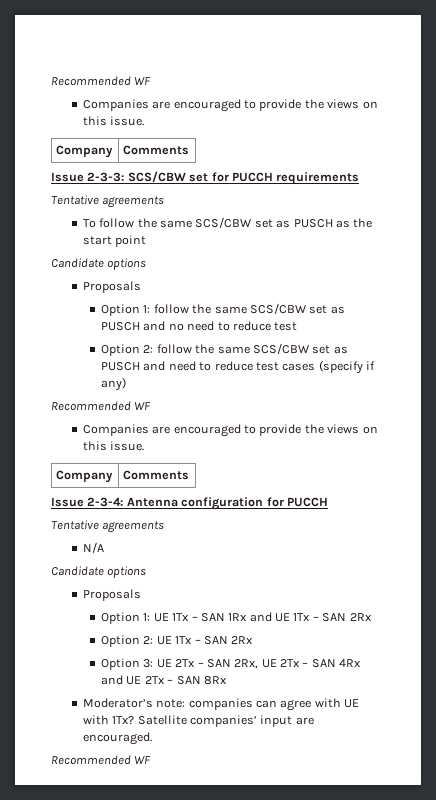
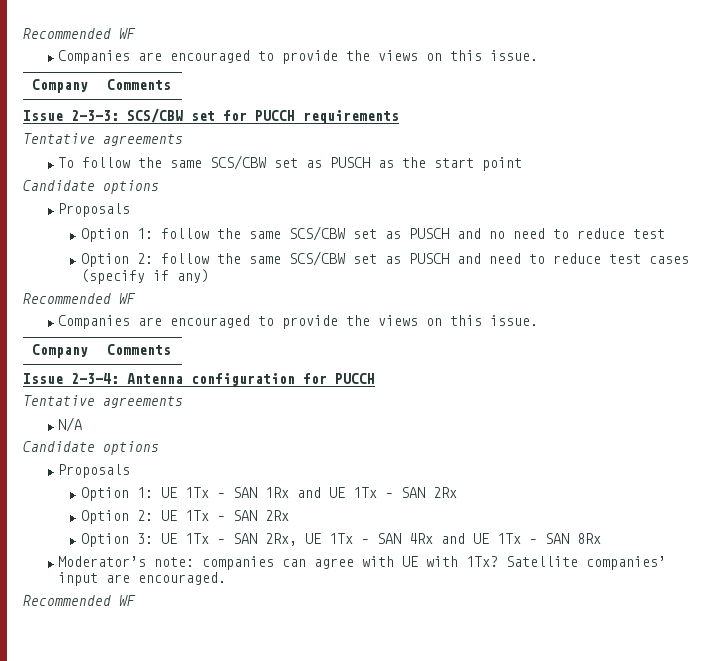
- Option 3: UE 2Tx – SAN 2Rx, UE 2Tx – SAN 4Rx and UE 2Tx – SAN 8Rx
+ Option 3: UE 1Tx – SAN 2Rx, UE 1Tx – SAN 4Rx and UE 1Tx – SAN 8Rx

